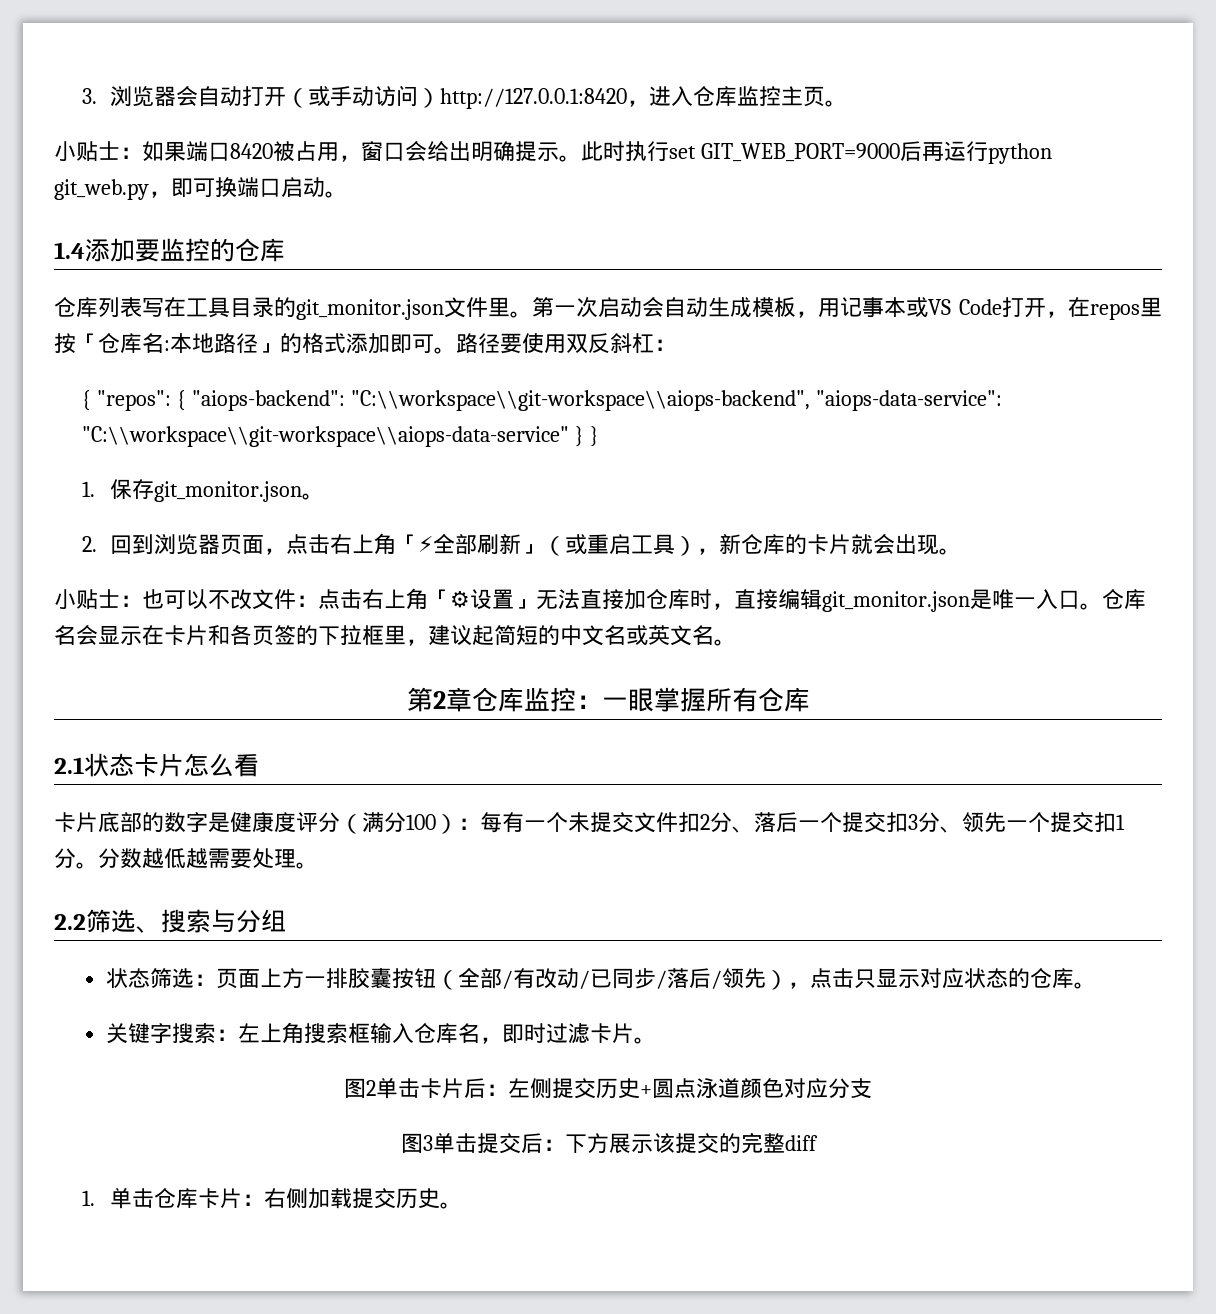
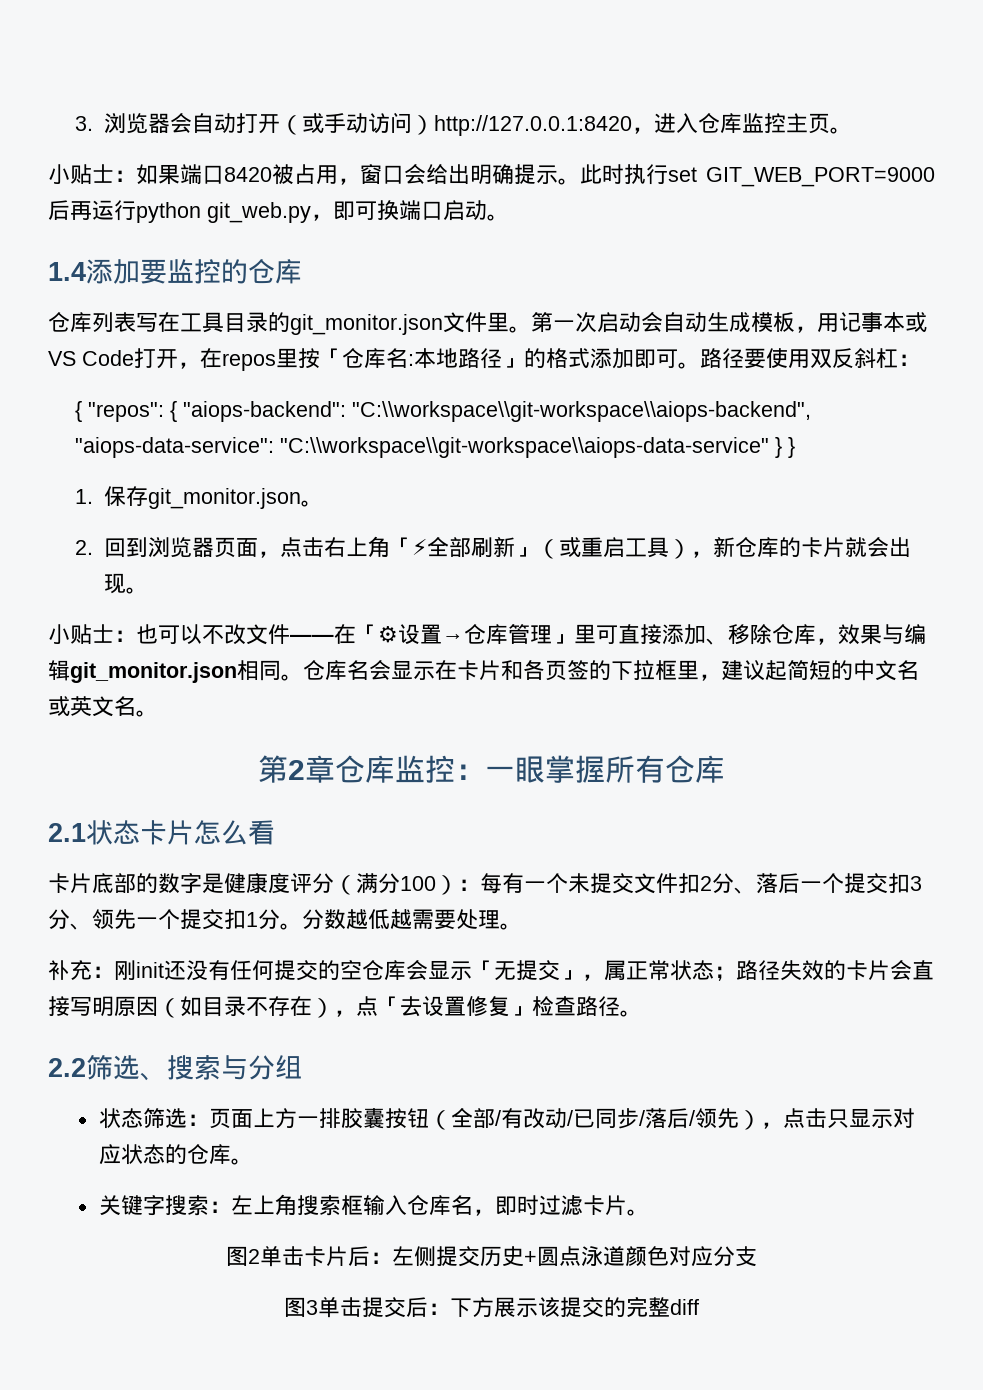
- 小贴士：也可以不改文件：点击右上角「⚙设置」无法直接加仓库时，直接编辑git_monitor.json是唯一入口。
+ 小贴士：也可以不改文件——在「⚙设置→仓库管理」里可直接添加、移除仓库，效果与编辑git_monitor.json相同。
+ 补充：刚init还没有任何提交的空仓库会显示「无提交」，属正常状态；路径失效的卡片会直接写明原因（如目录不存在），点「去设置修复」检查路径。
- 1.单击仓库卡片：右侧加载提交历史。

